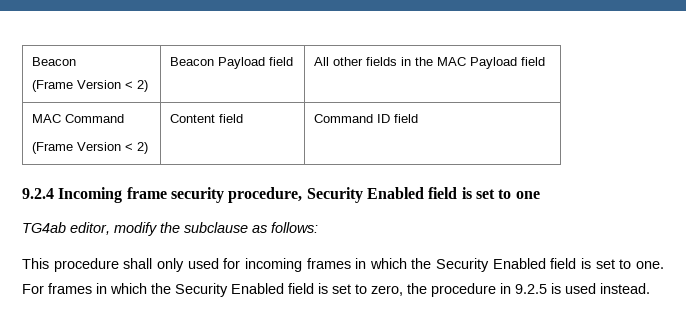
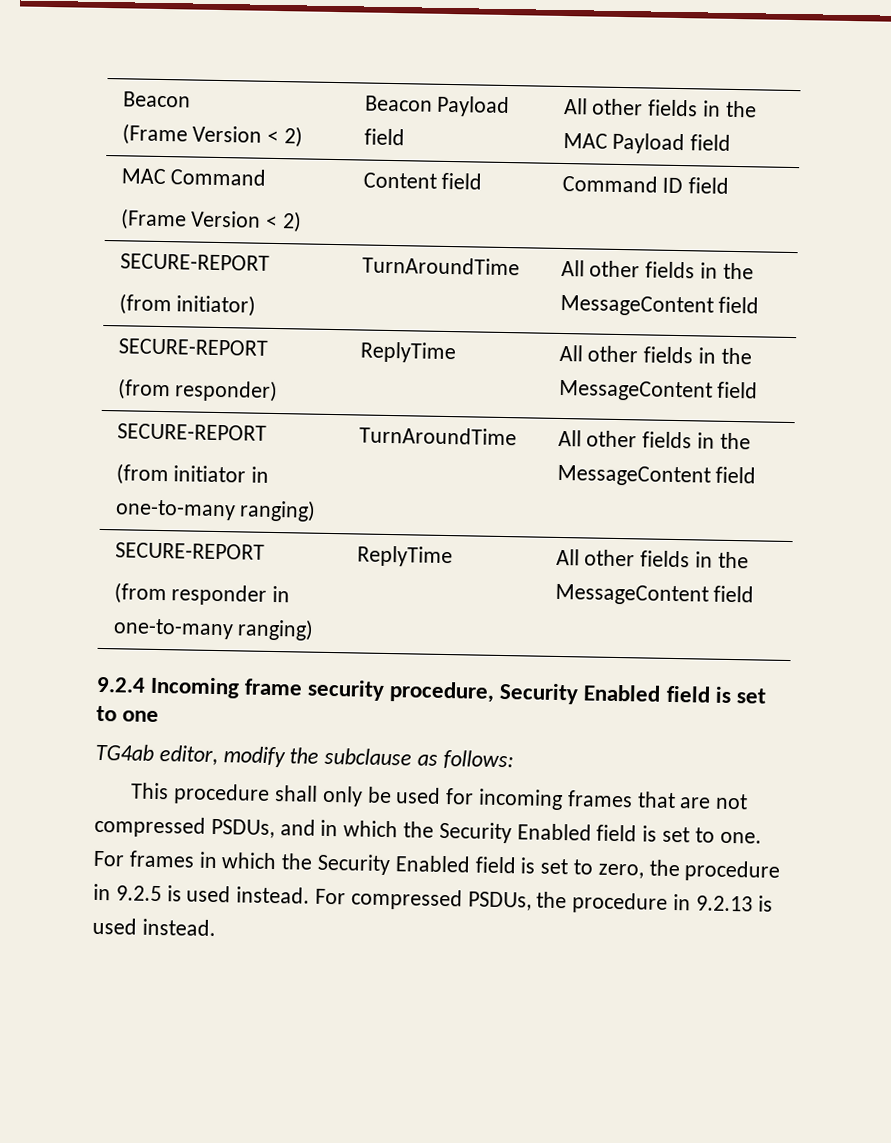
  MAC Command
  (Frame Version < 2) | Content field | Command ID field
+ SECURE-REPORT
+ (from initiator) | TurnAroundTime | All other fields in the MessageContent field
+ SECURE-REPORT
+ (from responder) | ReplyTime | All other fields in the MessageContent field
+ SECURE-REPORT
+ (from initiator in one-to-many ranging) | TurnAroundTime | All other fields in the MessageContent field
+ SECURE-REPORT
+ (from responder in one-to-many ranging) | ReplyTime | All other fields in the MessageContent field
- This procedure shall only used for incoming frames in which the Security Enabled field is set to one.
+ This procedure shall only be used for incoming frames that are not compressed PSDUs, and in which the Security Enabled field is set to one.
+ For compressed PSDUs, the procedure in 9.2.13 is used instead.

